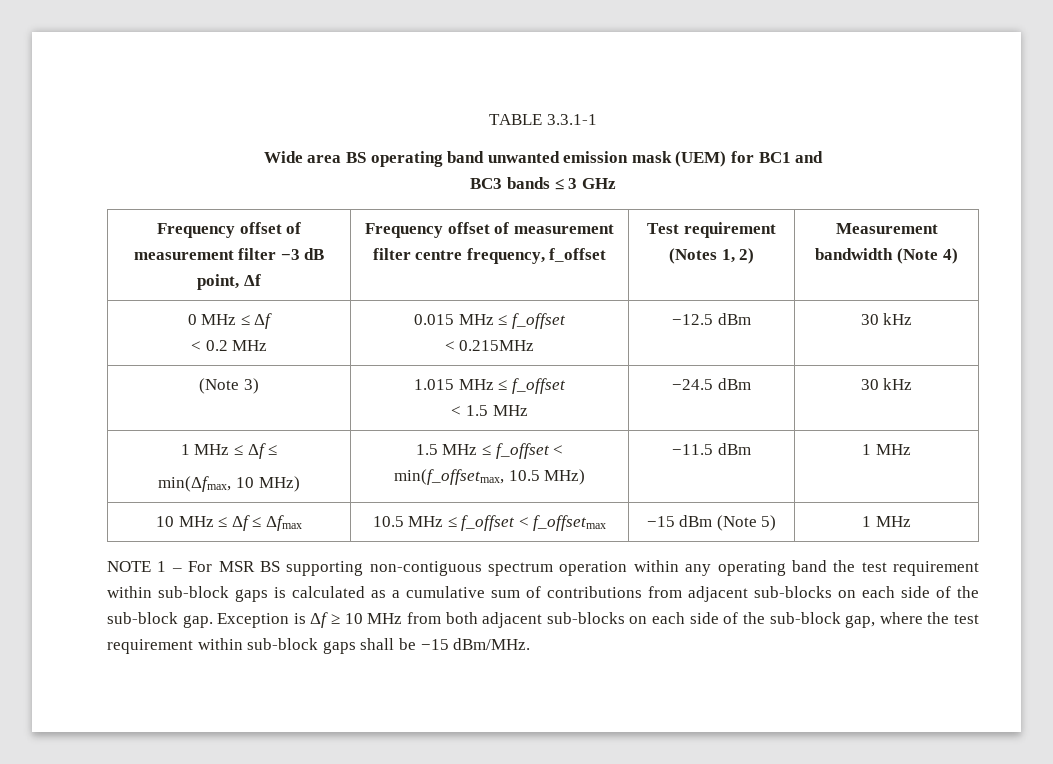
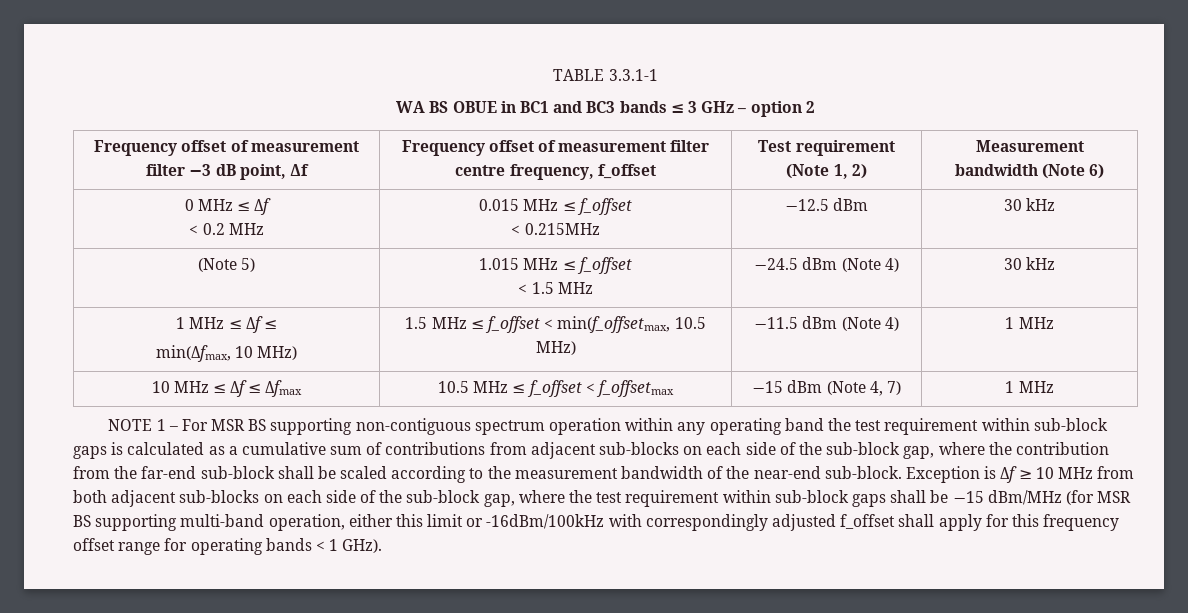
- Wide area BS operating band unwanted emission mask (UEM) for BC1 and
- BC3 bands ≤ 3 GHz
+ WA BS OBUE in BC1 and BC3 bands ≤ 3 GHz – option 2
- Frequency offset of measurement filter −3 dB point, Δf | Frequency offset of measurement filter centre frequency, f_offset | Test requirement (Notes 1, 2) | Measurement bandwidth (Note 4)
+ Frequency offset of measurement filter −3 dB point, Δf | Frequency offset of measurement filter centre frequency, f_offset | Test requirement (Note 1, 2) | Measurement bandwidth (Note 6)
- (Note 3) | 1.015 MHz ≤ f_offset
- < 1.5 MHz | −24.5 dBm | 30 kHz
+ (Note 5) | 1.015 MHz ≤ f_offset
+ < 1.5 MHz | −24.5 dBm (Note 4) | 30 kHz
  1 MHz ≤ Δf ≤
- min(Δfmax, 10 MHz) | 1.5 MHz ≤ f_offset < min(f_offsetmax, 10.5 MHz) | −11.5 dBm | 1 MHz
+ min(Δfmax, 10 MHz) | 1.5 MHz ≤ f_offset < min(f_offsetmax, 10.5 MHz) | −11.5 dBm (Note 4) | 1 MHz
- 10 MHz ≤ Δf ≤ Δfmax | 10.5 MHz ≤ f_offset < f_offsetmax | −15 dBm (Note 5) | 1 MHz
+ 10 MHz ≤ Δf ≤ Δfmax | 10.5 MHz ≤ f_offset < f_offsetmax | −15 dBm (Note 4, 7) | 1 MHz
- NOTE 1 – For MSR BS supporting non-contiguous spectrum operation within any operating band the test requirement within sub-block gaps is calculated as a cumulative sum of contributions from adjacent sub-blocks on each side of the sub-block gap.
+ NOTE 1 – For MSR BS supporting non-contiguous spectrum operation within any operating band the test requirement within sub-block gaps is calculated as a cumulative sum of contributions from adjacent sub-blocks on each side of the sub-block gap, where the contribution from the far-end sub-block shall be scaled according to the measurement bandwidth of the near-end sub-block.
- Exception is Δf ≥ 10 MHz from both adjacent sub-blocks on each side of the sub-block gap, where the test requirement within sub-block gaps shall be −15 dBm/MHz.
+ Exception is Δf ≥ 10 MHz from both adjacent sub-blocks on each side of the sub-block gap, where the test requirement within sub-block gaps shall be −15 dBm/MHz (for MSR BS supporting multi-band operation, either this limit or -16dBm/100kHz with correspondingly adjusted f_offset shall apply for this frequency offset range for operating bands < 1 GHz).

